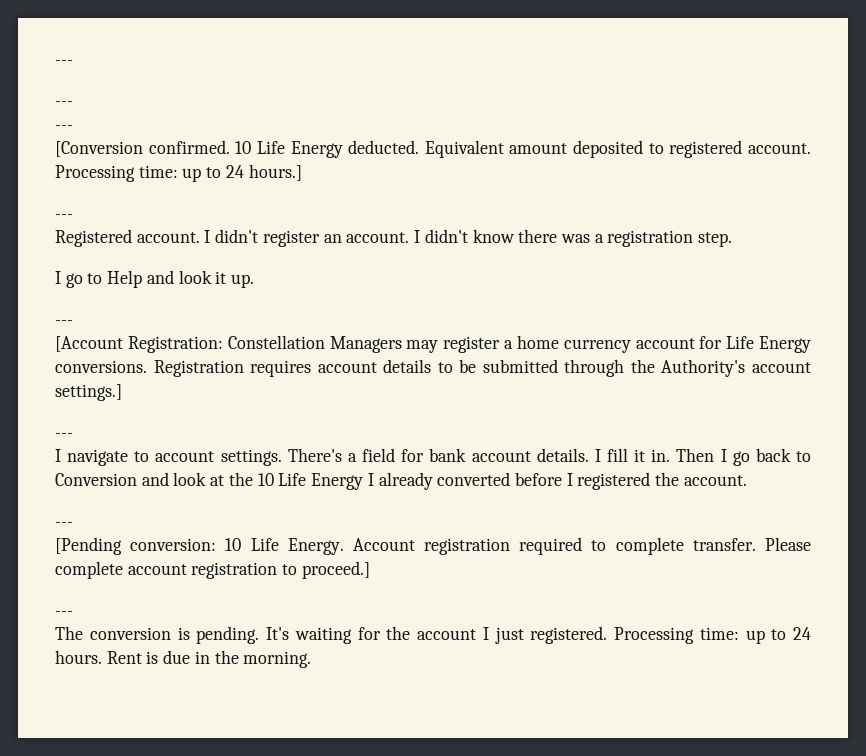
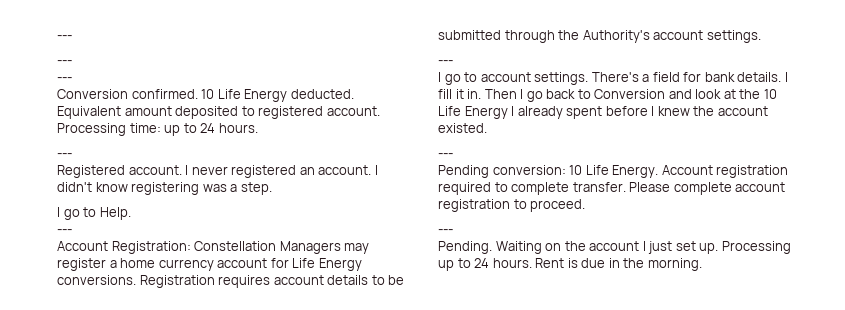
- [Conversion confirmed.
+ Conversion confirmed.
- Processing time: up to 24 hours.]
+ Processing time: up to 24 hours.
- I didn't register an account.
+ I never registered an account.
- I didn't know there was a registration step.
+ I didn't know registering was a step.
- I go to Help and look it up.
+ I go to Help.
  ---
- [Account Registration: Constellation Managers may register a home currency account for Life Energy conversions.
+ Account Registration: Constellation Managers may register a home currency account for Life Energy conversions.
- Registration requires account details to be submitted through the Authority's account settings.]
+ Registration requires account details to be submitted through the Authority's account settings.
- I navigate to account settings.
+ I go to account settings.
- There's a field for bank account details.
+ There's a field for bank details.
- Then I go back to Conversion and look at the 10 Life Energy I already converted before I registered the account.
+ Then I go back to Conversion and look at the 10 Life Energy I already spent before I knew the account existed.
  ---
- [Pending conversion: 10 Life Energy.
+ Pending conversion: 10 Life Energy.
- Please complete account registration to proceed.]
+ Please complete account registration to proceed.
  ---
- The conversion is pending. It's waiting for the account I just registered. Processing time: up to 24 hours.
+ Pending. Waiting on the account I just set up. Processing up to 24 hours.

